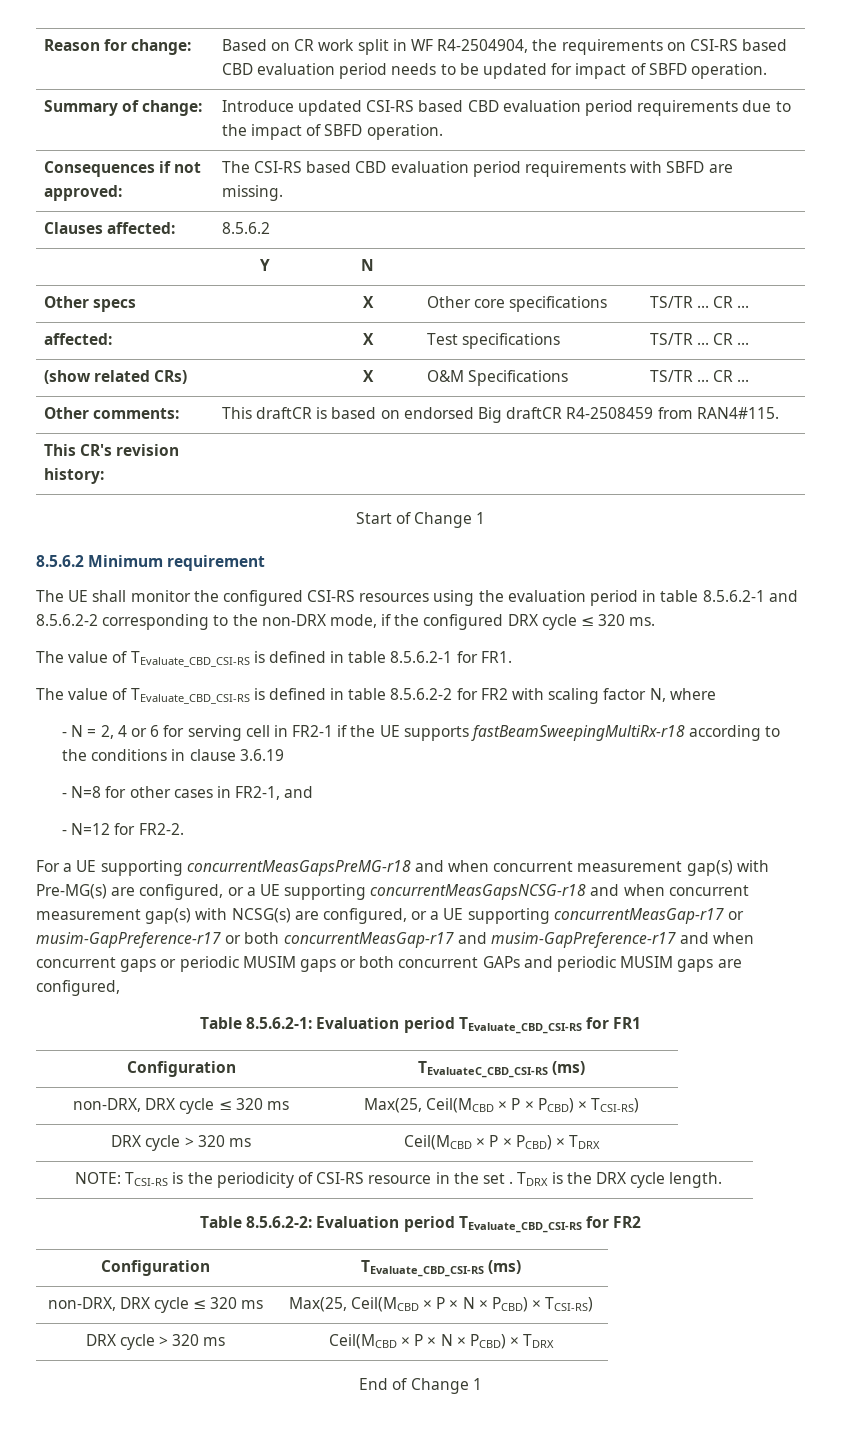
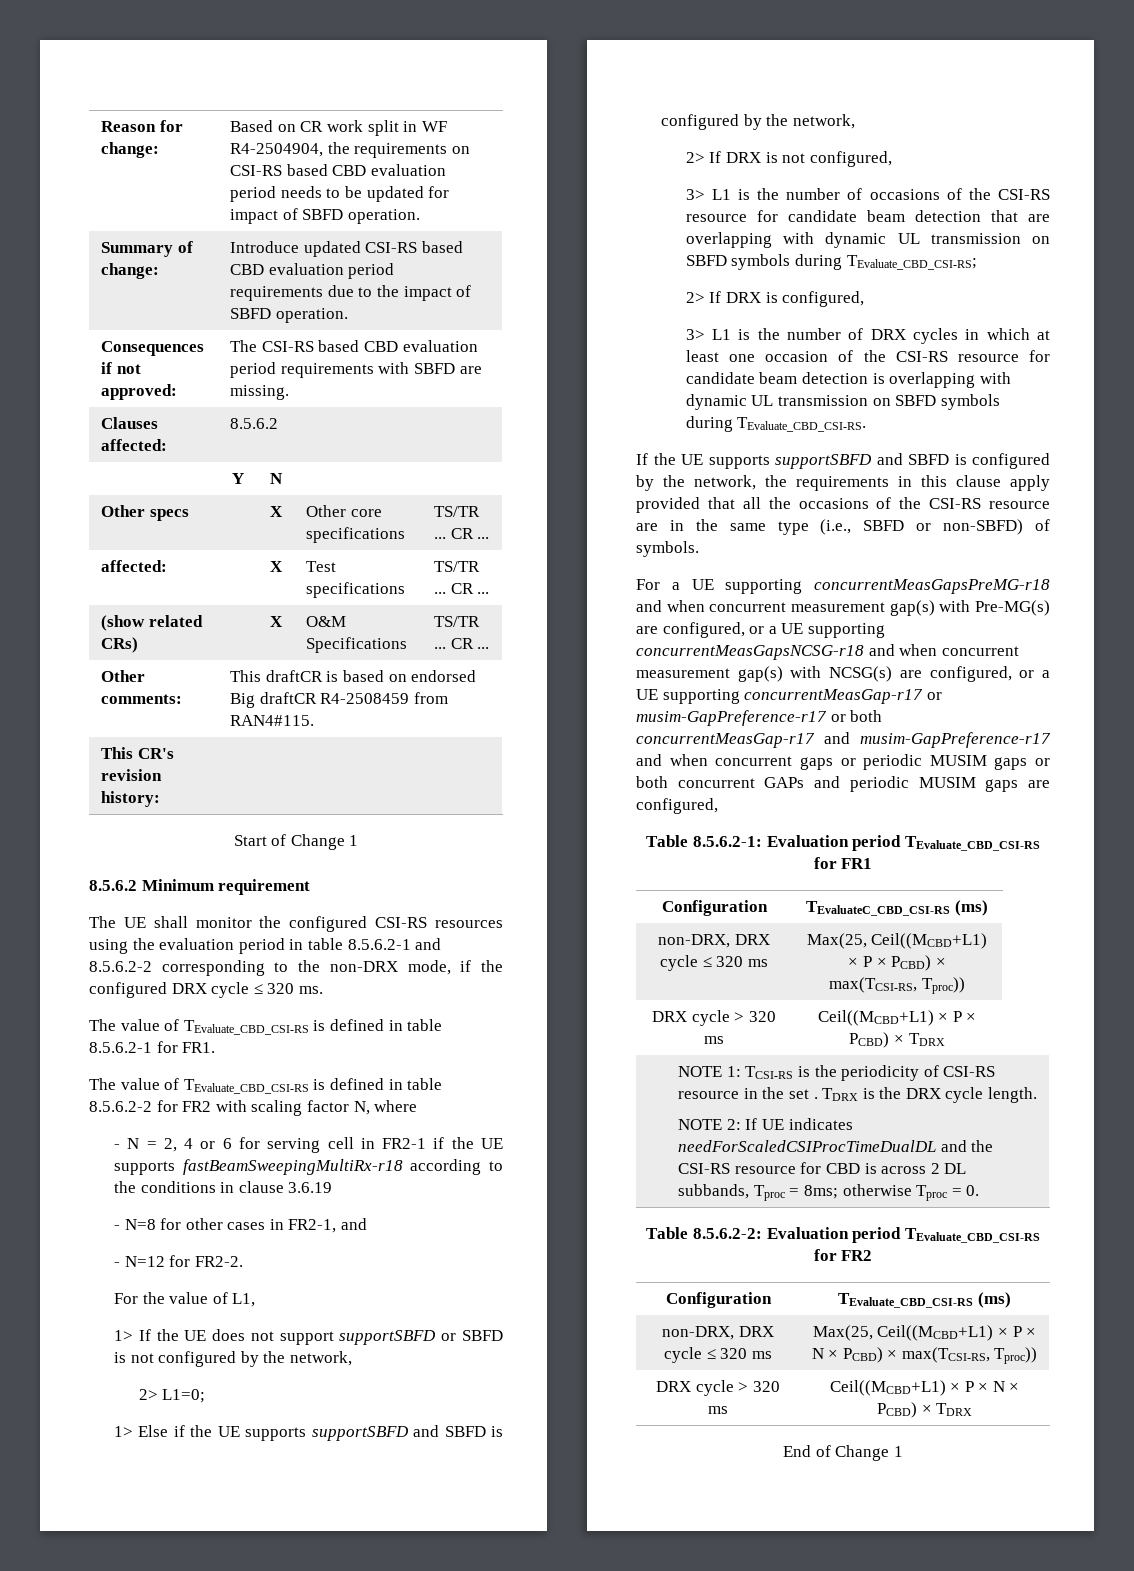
+ For the value of L1,
+ 1> If the UE does not support supportSBFD or SBFD is not configured by the network,
+ 2> L1=0;
+ 1> Else if the UE supports supportSBFD and SBFD is configured by the network,
+ 2> If DRX is not configured,
+ 3> L1 is the number of occasions of the CSI-RS resource for candidate beam detection that are overlapping with dynamic UL transmission on SBFD symbols during TEvaluate_CBD_CSI-RS;
+ 2> If DRX is configured,
+ 3> L1 is the number of DRX cycles in which at least one occasion of the CSI-RS resource for candidate beam detection is overlapping with dynamic UL transmission on SBFD symbols during TEvaluate_CBD_CSI-RS.
+ If the UE supports supportSBFD and SBFD is configured by the network, the requirements in this clause apply provided that all the occasions of the CSI-RS resource are in the same type (i.e., SBFD or non-SBFD) of symbols.
- non-DRX, DRX cycle ≤ 320 ms | Max(25, Ceil(MCBD × P × PCBD) × TCSI-RS)
- DRX cycle > 320 ms | Ceil(MCBD × P × PCBD) × TDRX
+ non-DRX, DRX cycle ≤ 320 ms | Max(25, Ceil((MCBD+L1) × P × PCBD) × max(TCSI-RS, Tproc))
+ DRX cycle > 320 ms | Ceil((MCBD+L1) × P × PCBD) × TDRX
- NOTE: TCSI-RS is the periodicity of CSI-RS resource in the set .
+ NOTE 1: TCSI-RS is the periodicity of CSI-RS resource in the set .
+ NOTE 2: If UE indicates needForScaledCSIProcTimeDualDL and the CSI-RS resource for CBD is across 2 DL subbands, Tproc = 8ms; otherwise Tproc = 0.
- non-DRX, DRX cycle ≤ 320 ms | Max(25, Ceil(MCBD × P × N × PCBD) × TCSI-RS)
- DRX cycle > 320 ms | Ceil(MCBD × P × N × PCBD) × TDRX
+ non-DRX, DRX cycle ≤ 320 ms | Max(25, Ceil((MCBD+L1) × P × N × PCBD) × max(TCSI-RS, Tproc))
+ DRX cycle > 320 ms | Ceil((MCBD+L1) × P × N × PCBD) × TDRX

